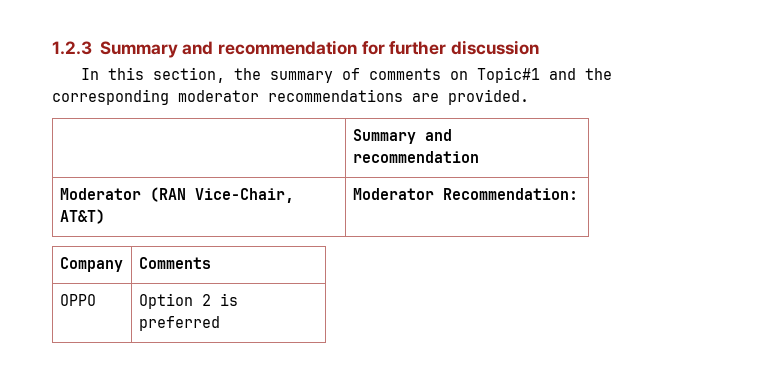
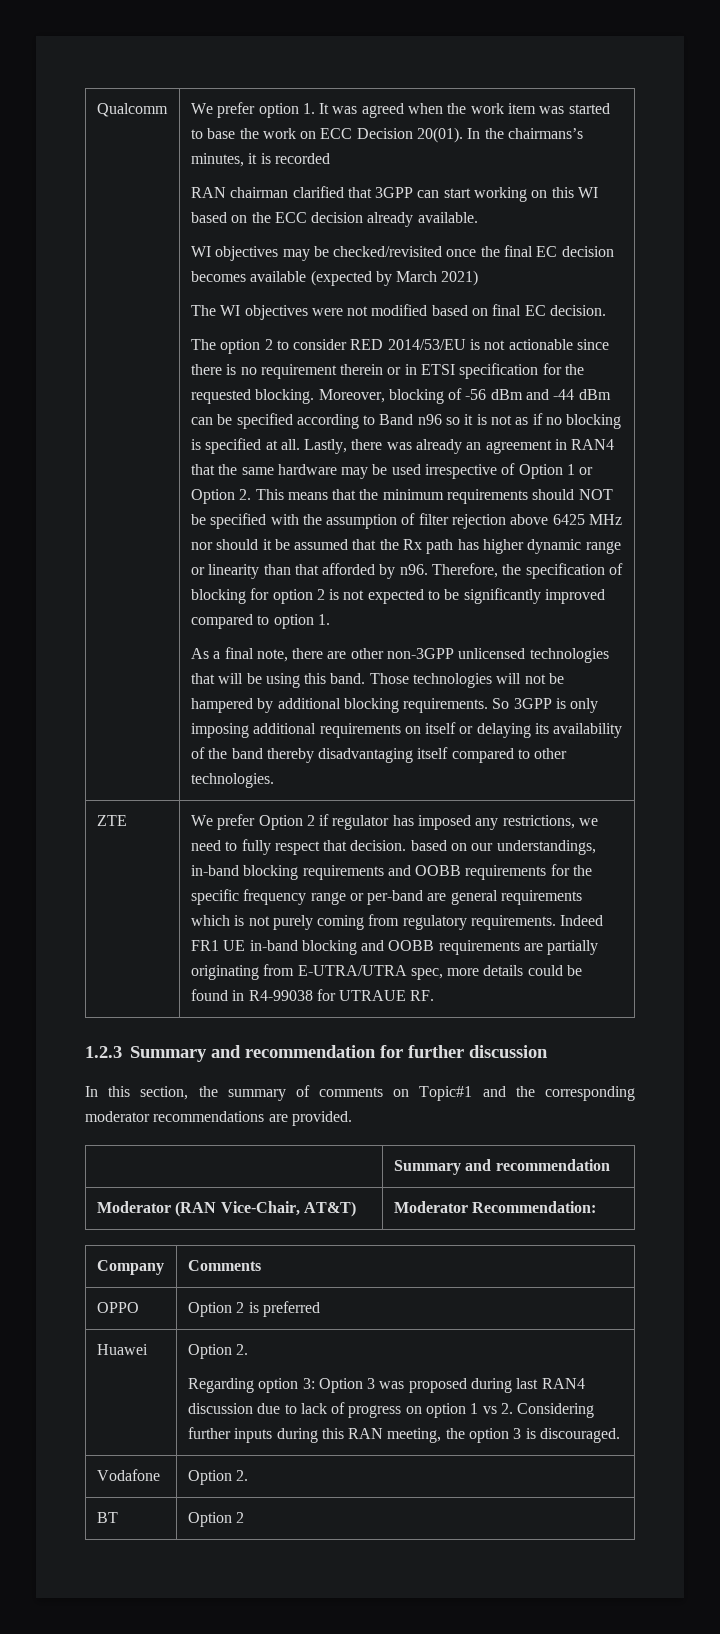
+ Qualcomm | We prefer option 1. It was agreed when the work item was started to base the work on ECC Decision 20(01). In the chairmans’s minutes, it is recorded
+ RAN chairman clarified that 3GPP can start working on this WI based on the ECC decision already available.
+ WI objectives may be checked/revisited once the final EC decision becomes available (expected by March 2021)
+ The WI objectives were not modified based on final EC decision.
+ The option 2 to consider RED 2014/53/EU is not actionable since there is no requirement therein or in ETSI specification for the requested blocking. Moreover, blocking of -56 dBm and -44 dBm can be specified according to Band n96 so it is not as if no blocking is specified at all. Lastly, there was already an agreement in RAN4 that the same hardware may be used irrespective of Option 1 or Option 2. This means that the minimum requirements should NOT be specified with the assumption of filter rejection above 6425 MHz nor should it be assumed that the Rx path has higher dynamic range or linearity than that afforded by n96. Therefore, the specification of blocking for option 2 is not expected to be significantly improved compared to option 1.
+ As a final note, there are other non-3GPP unlicensed technologies that will be using this band. Those technologies will not be hampered by additional blocking requirements. So 3GPP is only imposing additional requirements on itself or delaying its availability of the band thereby disadvantaging itself compared to other technologies.
+ ZTE | We prefer Option 2 if regulator has imposed any restrictions, we need to fully respect that decision. based on our understandings, in-band blocking requirements and OOBB requirements for the specific frequency range or per-band are general requirements which is not purely coming from regulatory requirements. Indeed FR1 UE in-band blocking and OOBB requirements are partially originating from E-UTRA/UTRA spec, more details could be found in R4-99038 for UTRAUE RF.
+ Huawei | Option 2.
+ Regarding option 3: Option 3 was proposed during last RAN4 discussion due to lack of progress on option 1 vs 2. Considering further inputs during this RAN meeting, the option 3 is discouraged.
+ Vodafone | Option 2.
+ BT | Option 2

